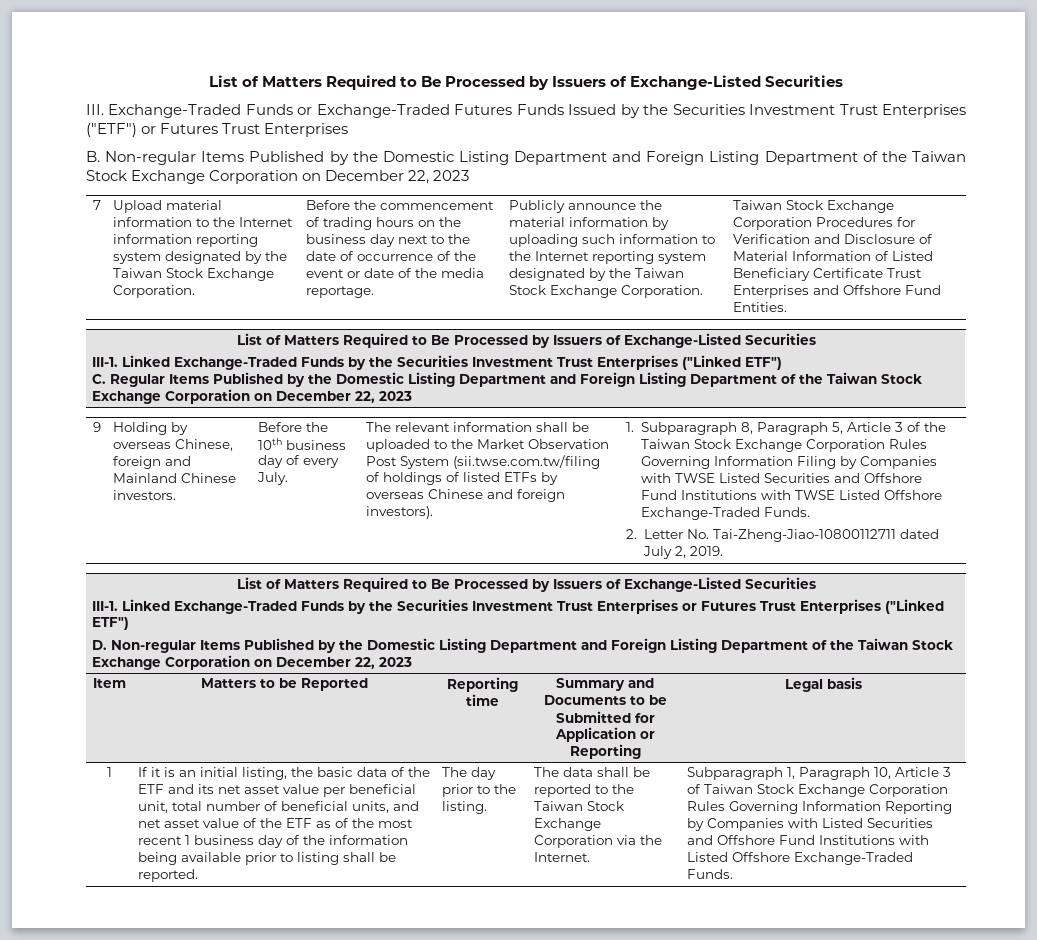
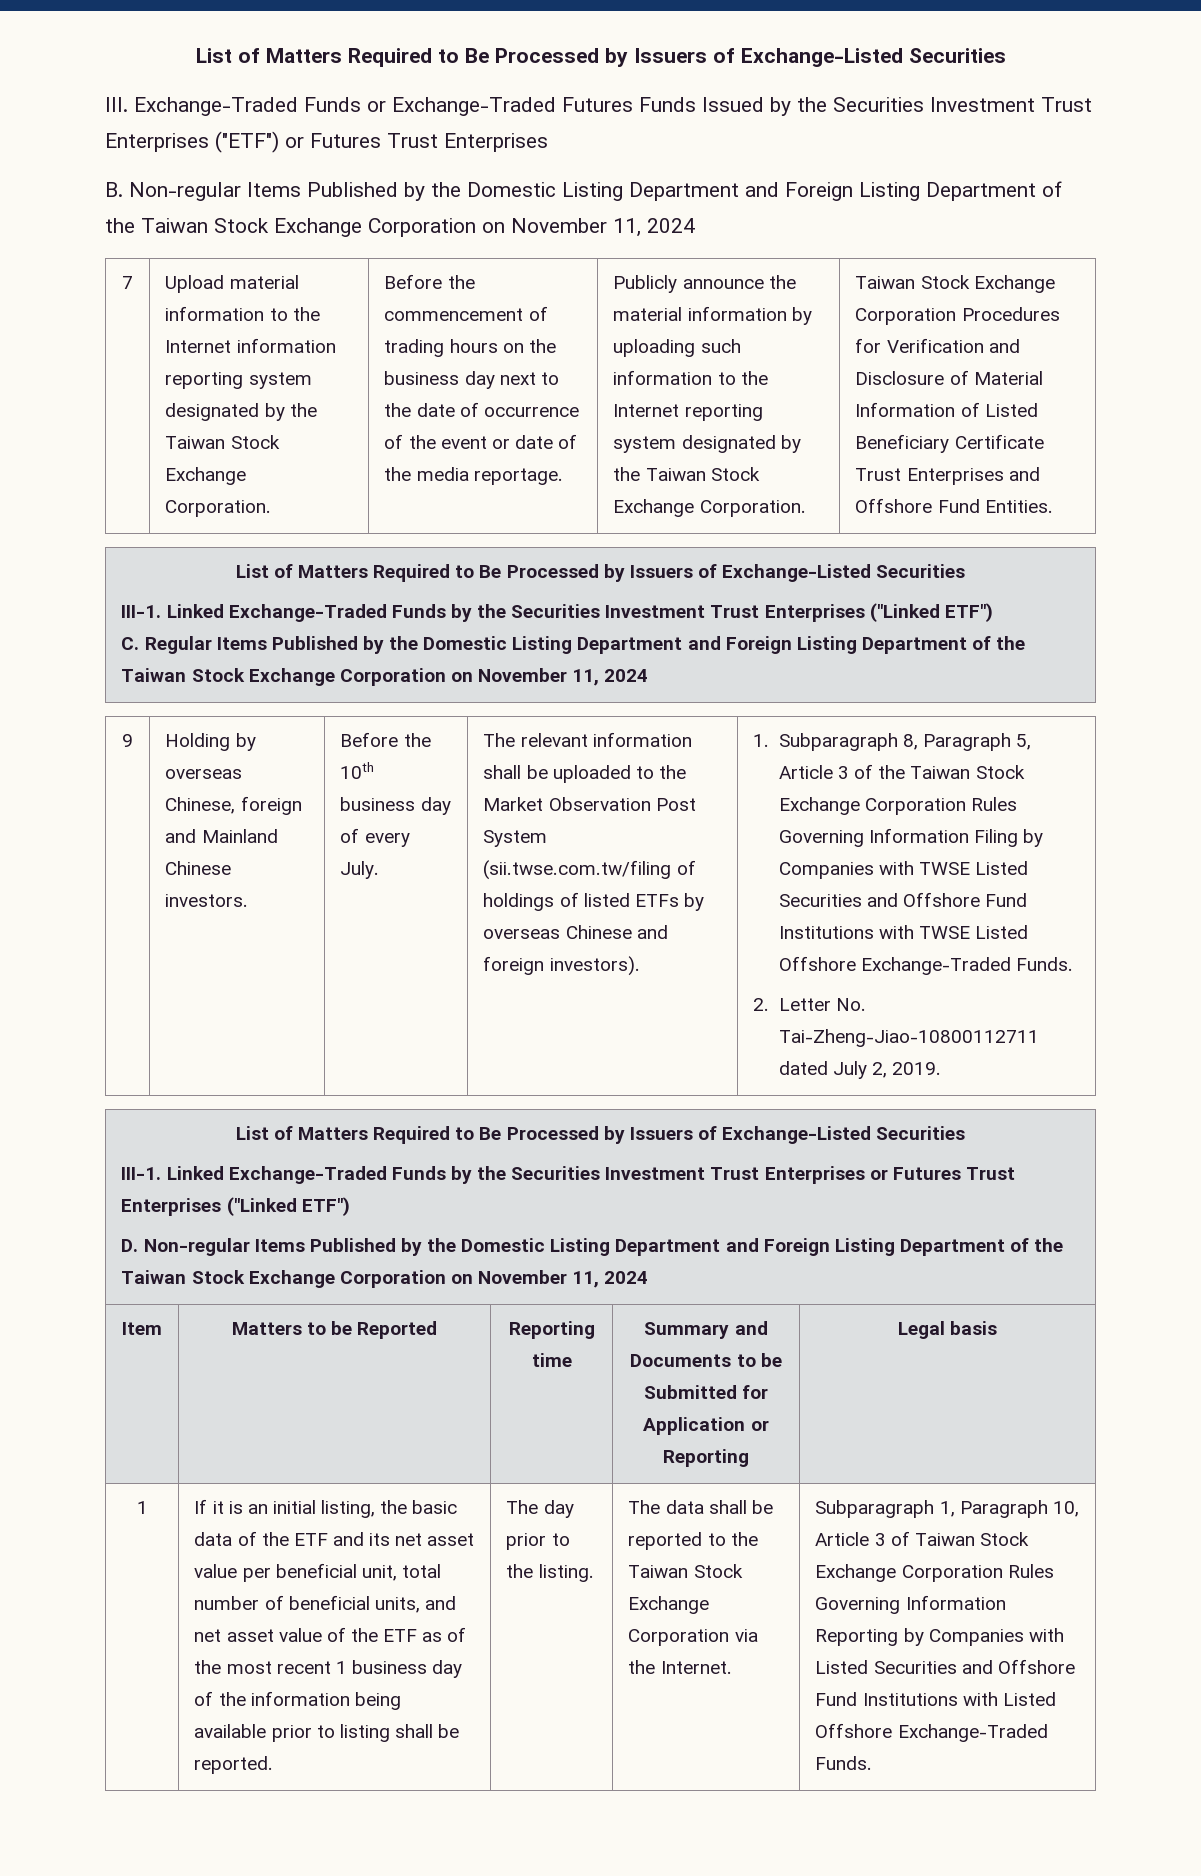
- B. Non-regular Items Published by the Domestic Listing Department and Foreign Listing Department of the Taiwan Stock Exchange Corporation on December 22, 2023
+ B. Non-regular Items Published by the Domestic Listing Department and Foreign Listing Department of the Taiwan Stock Exchange Corporation on November 11, 2024
- C. Regular Items Published by the Domestic Listing Department and Foreign Listing Department of the Taiwan Stock Exchange Corporation on December 22, 2023
+ C. Regular Items Published by the Domestic Listing Department and Foreign Listing Department of the Taiwan Stock Exchange Corporation on November 11, 2024
- D. Non-regular Items Published by the Domestic Listing Department and Foreign Listing Department of the Taiwan Stock Exchange Corporation on December 22, 2023
+ D. Non-regular Items Published by the Domestic Listing Department and Foreign Listing Department of the Taiwan Stock Exchange Corporation on November 11, 2024

